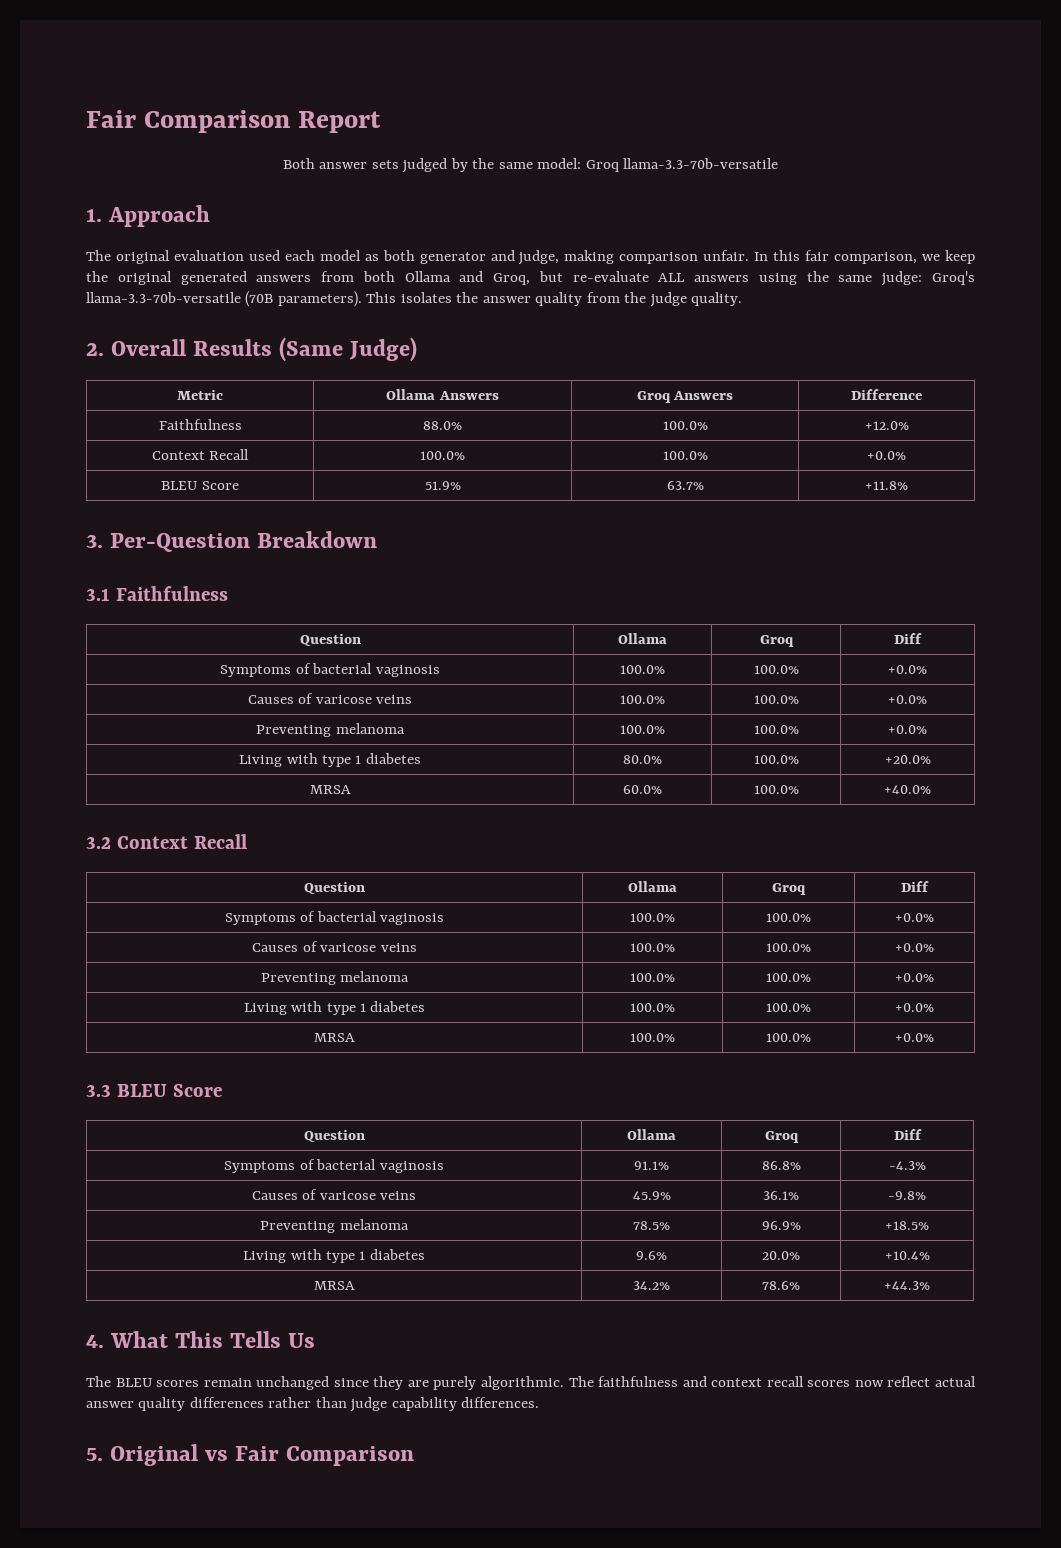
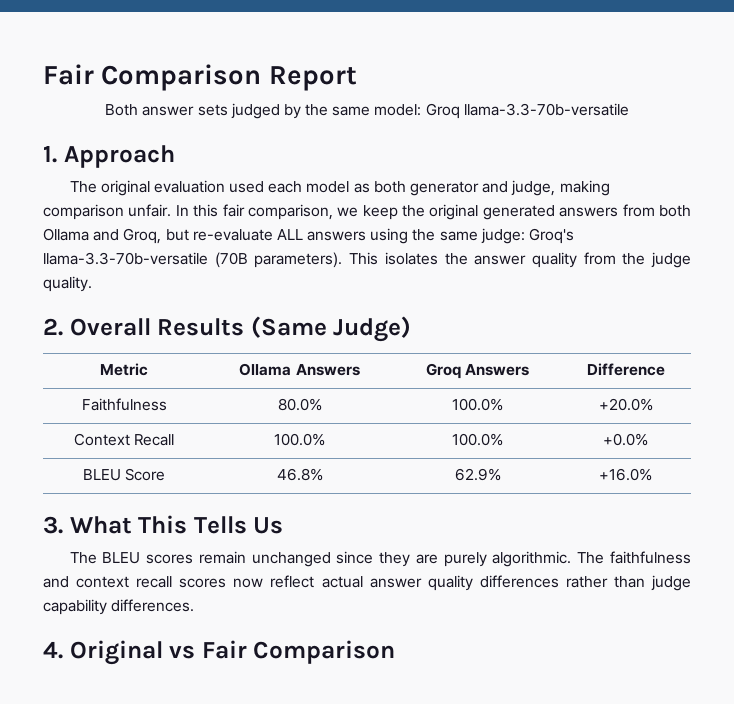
- Faithfulness | 88.0% | 100.0% | +12.0%
+ Faithfulness | 80.0% | 100.0% | +20.0%
- BLEU Score | 51.9% | 63.7% | +11.8%
- 3. Per-Question Breakdown
- 3.1 Faithfulness
- Question | Ollama | Groq | Diff
- Symptoms of bacterial vaginosis | 100.0% | 100.0% | +0.0%
- Causes of varicose veins | 100.0% | 100.0% | +0.0%
- Preventing melanoma | 100.0% | 100.0% | +0.0%
- Living with type 1 diabetes | 80.0% | 100.0% | +20.0%
- MRSA | 60.0% | 100.0% | +40.0%
- 3.2 Context Recall
- Question | Ollama | Groq | Diff
- Symptoms of bacterial vaginosis | 100.0% | 100.0% | +0.0%
- Causes of varicose veins | 100.0% | 100.0% | +0.0%
- Preventing melanoma | 100.0% | 100.0% | +0.0%
- Living with type 1 diabetes | 100.0% | 100.0% | +0.0%
- MRSA | 100.0% | 100.0% | +0.0%
- 3.3 BLEU Score
- Question | Ollama | Groq | Diff
- Symptoms of bacterial vaginosis | 91.1% | 86.8% | -4.3%
- Causes of varicose veins | 45.9% | 36.1% | -9.8%
- Preventing melanoma | 78.5% | 96.9% | +18.5%
- Living with type 1 diabetes | 9.6% | 20.0% | +10.4%
- MRSA | 34.2% | 78.6% | +44.3%
- 4. What This Tells Us
+ BLEU Score | 46.8% | 62.9% | +16.0%
+ 3. What This Tells Us
- 5. Original vs Fair Comparison
+ 4. Original vs Fair Comparison

